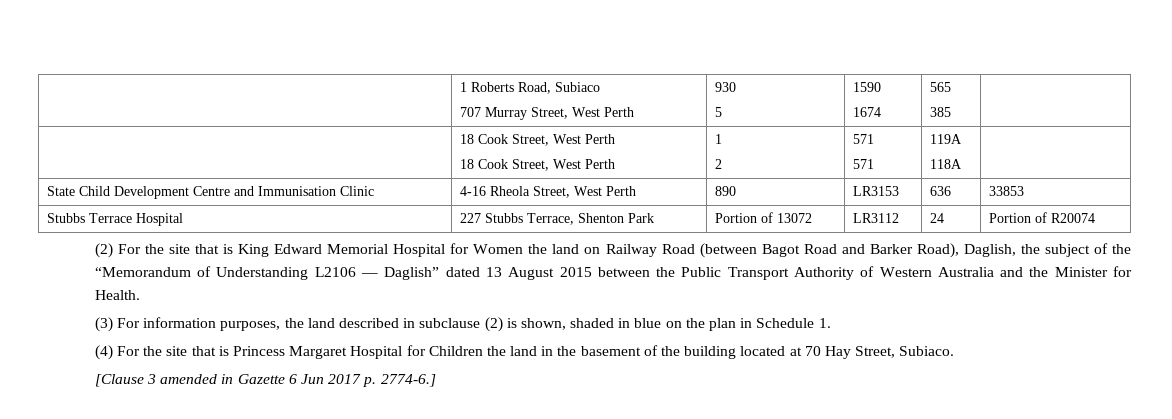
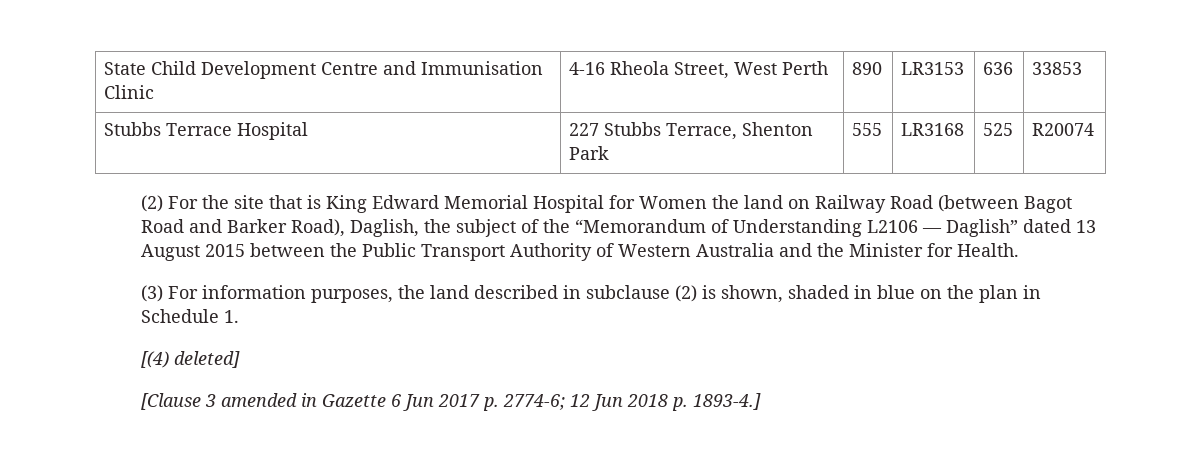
- | 1 Roberts Road, Subiaco
- 707 Murray Street, West Perth | 930
- 5 | 1590
- 1674 | 565
- 385 |
- | 18 Cook Street, West Perth
- 18 Cook Street, West Perth | 1
- 2 | 571
- 571 | 119A
- 118A |
- Stubbs Terrace Hospital | 227 Stubbs Terrace, Shenton Park | Portion of 13072 | LR3112 | 24 | Portion of R20074
+ Stubbs Terrace Hospital | 227 Stubbs Terrace, Shenton Park | 555 | LR3168 | 525 | R20074
- (4) For the site that is Princess Margaret Hospital for Children the land in the basement of the building located at 70 Hay Street, Subiaco.
+ [(4) deleted]
- [Clause 3 amended in Gazette 6 Jun 2017 p. 2774-6.]
+ [Clause 3 amended in Gazette 6 Jun 2017 p. 2774-6; 12 Jun 2018 p. 1893-4.]

